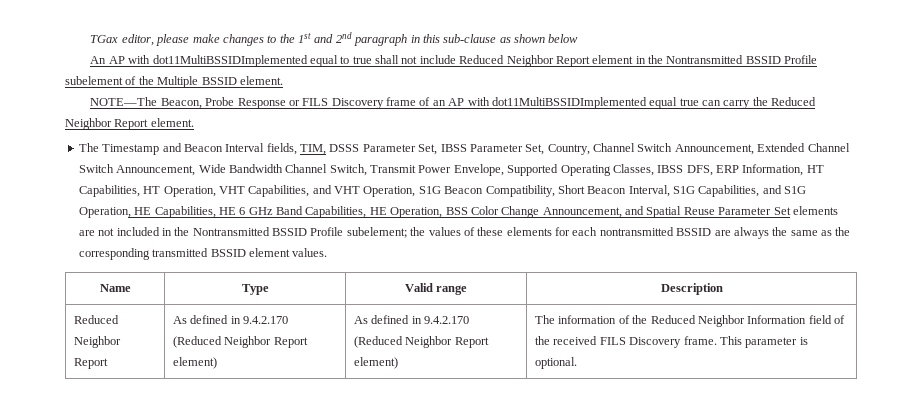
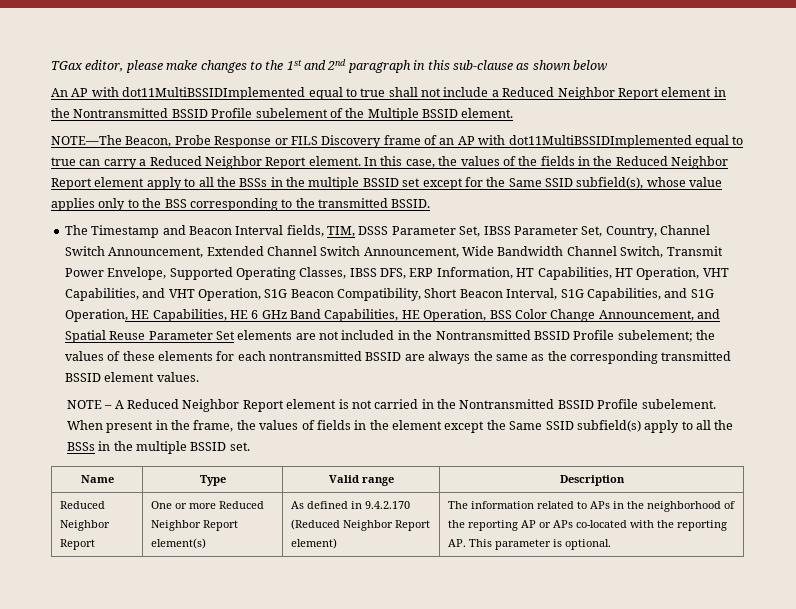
- An AP with dot11MultiBSSIDImplemented equal to true shall not include Reduced Neighbor Report element in the Nontransmitted BSSID Profile subelement of the Multiple BSSID element.
+ An AP with dot11MultiBSSIDImplemented equal to true shall not include a Reduced Neighbor Report element in the Nontransmitted BSSID Profile subelement of the Multiple BSSID element.
- NOTE—The Beacon, Probe Response or FILS Discovery frame of an AP with dot11MultiBSSIDImplemented equal true can carry the Reduced Neighbor Report element.
+ NOTE—The Beacon, Probe Response or FILS Discovery frame of an AP with dot11MultiBSSIDImplemented equal to true can carry a Reduced Neighbor Report element. In this case, the values of the fields in the Reduced Neighbor Report element apply to all the BSSs in the multiple BSSID set except for the Same SSID subfield(s), whose value applies only to the BSS corresponding to the transmitted BSSID.
+ NOTE – A Reduced Neighbor Report element is not carried in the Nontransmitted BSSID Profile subelement. When present in the frame, the values of fields in the element except the Same SSID subfield(s) apply to all the BSSs in the multiple BSSID set.
- Reduced Neighbor Report | As defined in 9.4.2.170 (Reduced Neighbor Report element)
+ Reduced Neighbor Report | One or more Reduced Neighbor Report element(s)
- The information of the Reduced Neighbor Information field of the received FILS Discovery frame. This parameter is optional.
+ The information related to APs in the neighborhood of the reporting AP or APs co-located with the reporting AP. This parameter is optional.

